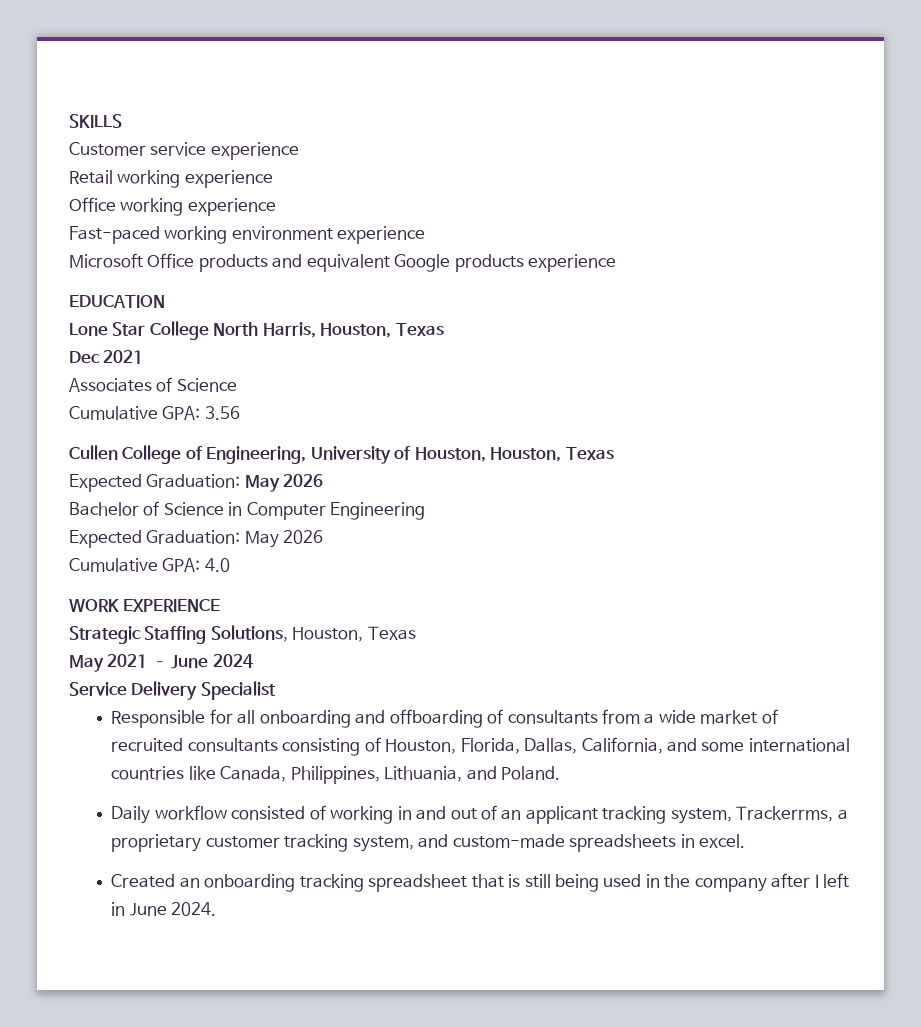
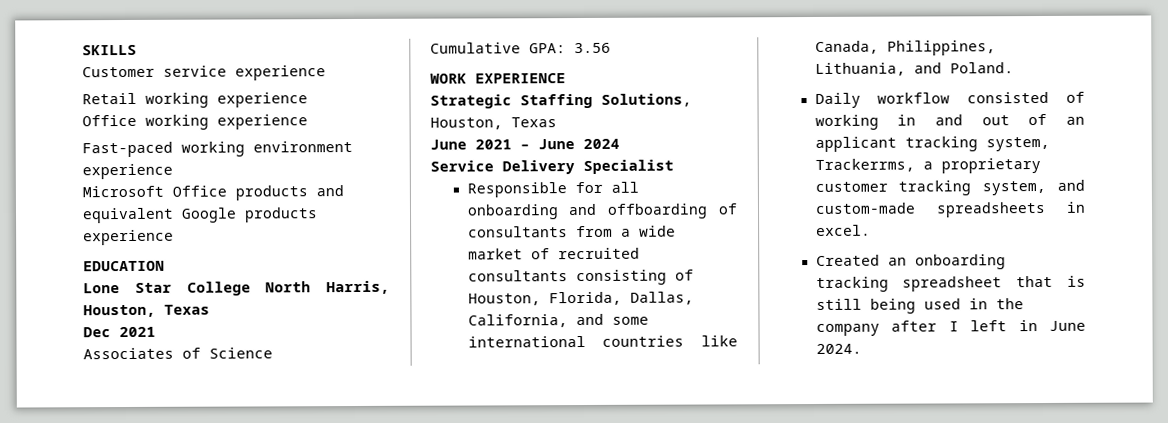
- Cullen College of Engineering, University of Houston, Houston, Texas
- Expected Graduation: May 2026
- Bachelor of Science in Computer Engineering
- Expected Graduation: May 2026
- Cumulative GPA: 4.0
- May 2021 – June 2024
+ June 2021 – June 2024

